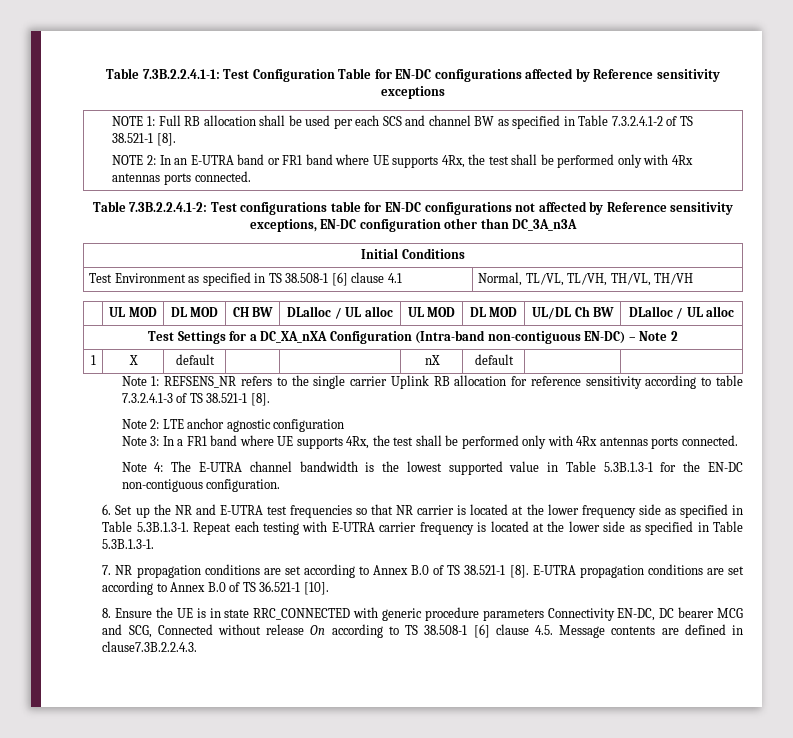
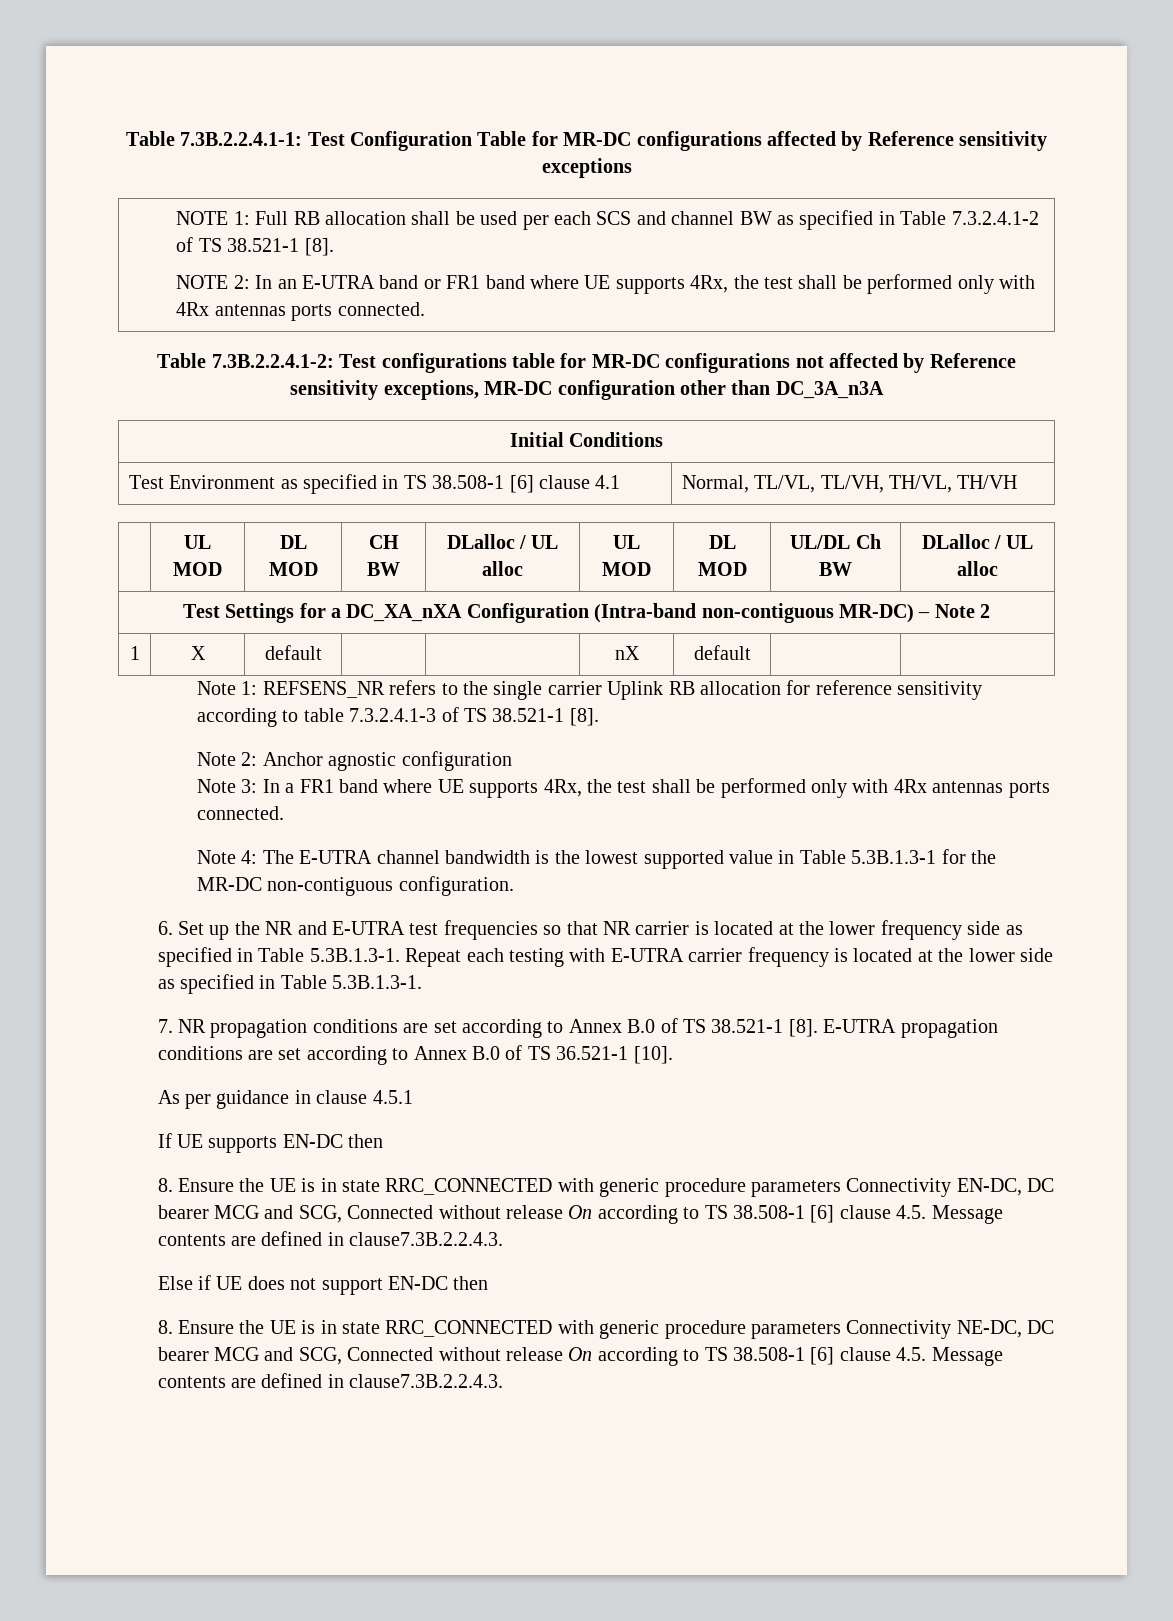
- Table 7.3B.2.2.4.1-1: Test Configuration Table for EN-DC configurations affected by Reference sensitivity exceptions
+ Table 7.3B.2.2.4.1-1: Test Configuration Table for MR-DC configurations affected by Reference sensitivity exceptions
- Table 7.3B.2.2.4.1-2: Test configurations table for EN-DC configurations not affected by Reference sensitivity exceptions, EN-DC configuration other than DC_3A_n3A
+ Table 7.3B.2.2.4.1-2: Test configurations table for MR-DC configurations not affected by Reference sensitivity exceptions, MR-DC configuration other than DC_3A_n3A
- Test Settings for a DC_XA_nXA Configuration (Intra-band non-contiguous EN-DC) – Note 2
+ Test Settings for a DC_XA_nXA Configuration (Intra-band non-contiguous MR-DC) – Note 2
- Note 2: LTE anchor agnostic configuration
+ Note 2: Anchor agnostic configuration
- Note 4: The E-UTRA channel bandwidth is the lowest supported value in Table 5.3B.1.3-1 for the EN-DC non-contiguous configuration.
+ Note 4: The E-UTRA channel bandwidth is the lowest supported value in Table 5.3B.1.3-1 for the MR-DC non-contiguous configuration.
+ As per guidance in clause 4.5.1
+ If UE supports EN-DC then
+ Else if UE does not support EN-DC then
+ 8. Ensure the UE is in state RRC_CONNECTED with generic procedure parameters Connectivity NE-DC, DC bearer MCG and SCG, Connected without release On according to TS 38.508-1 [6] clause 4.5. Message contents are defined in clause7.3B.2.2.4.3.

